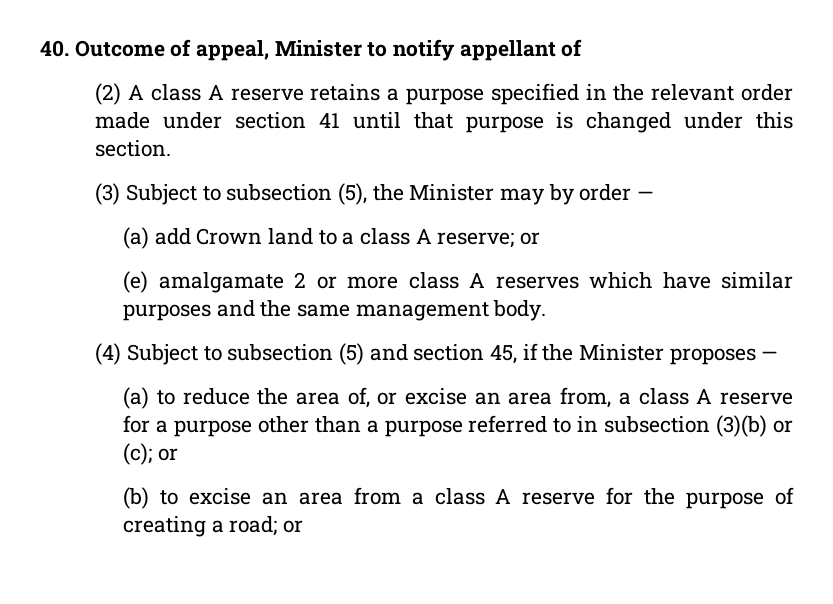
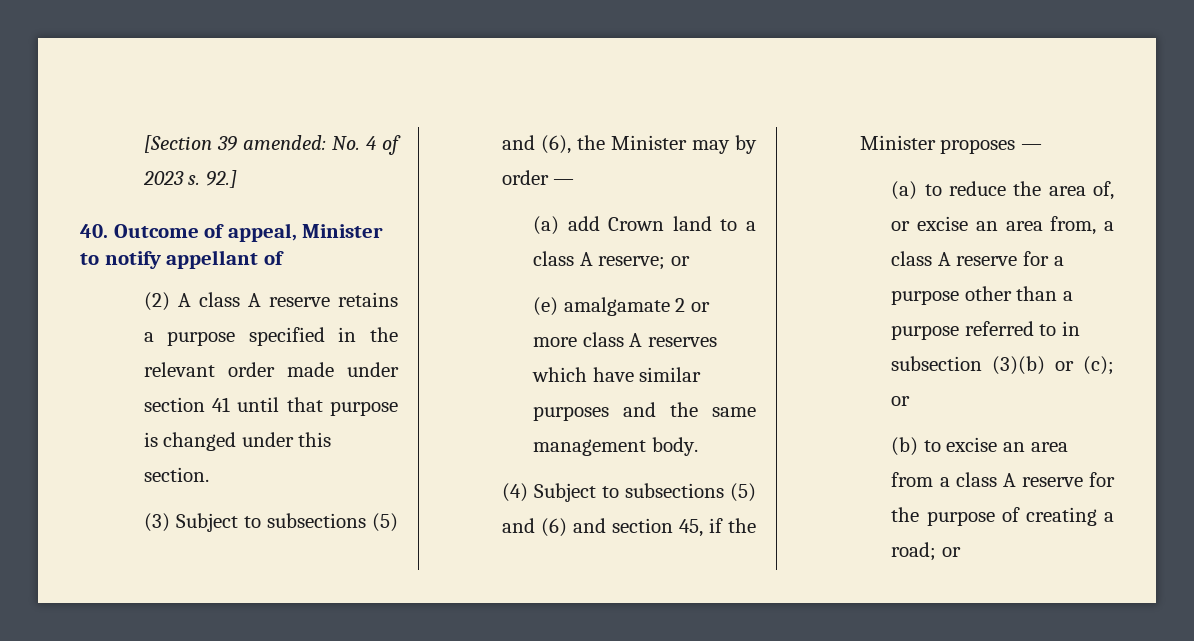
+ [Section 39 amended: No. 4 of 2023 s. 92.]
- (3) Subject to subsection (5), the Minister may by order —
+ (3) Subject to subsections (5) and (6), the Minister may by order —
- (4) Subject to subsection (5) and section 45, if the Minister proposes —
+ (4) Subject to subsections (5) and (6) and section 45, if the Minister proposes —

